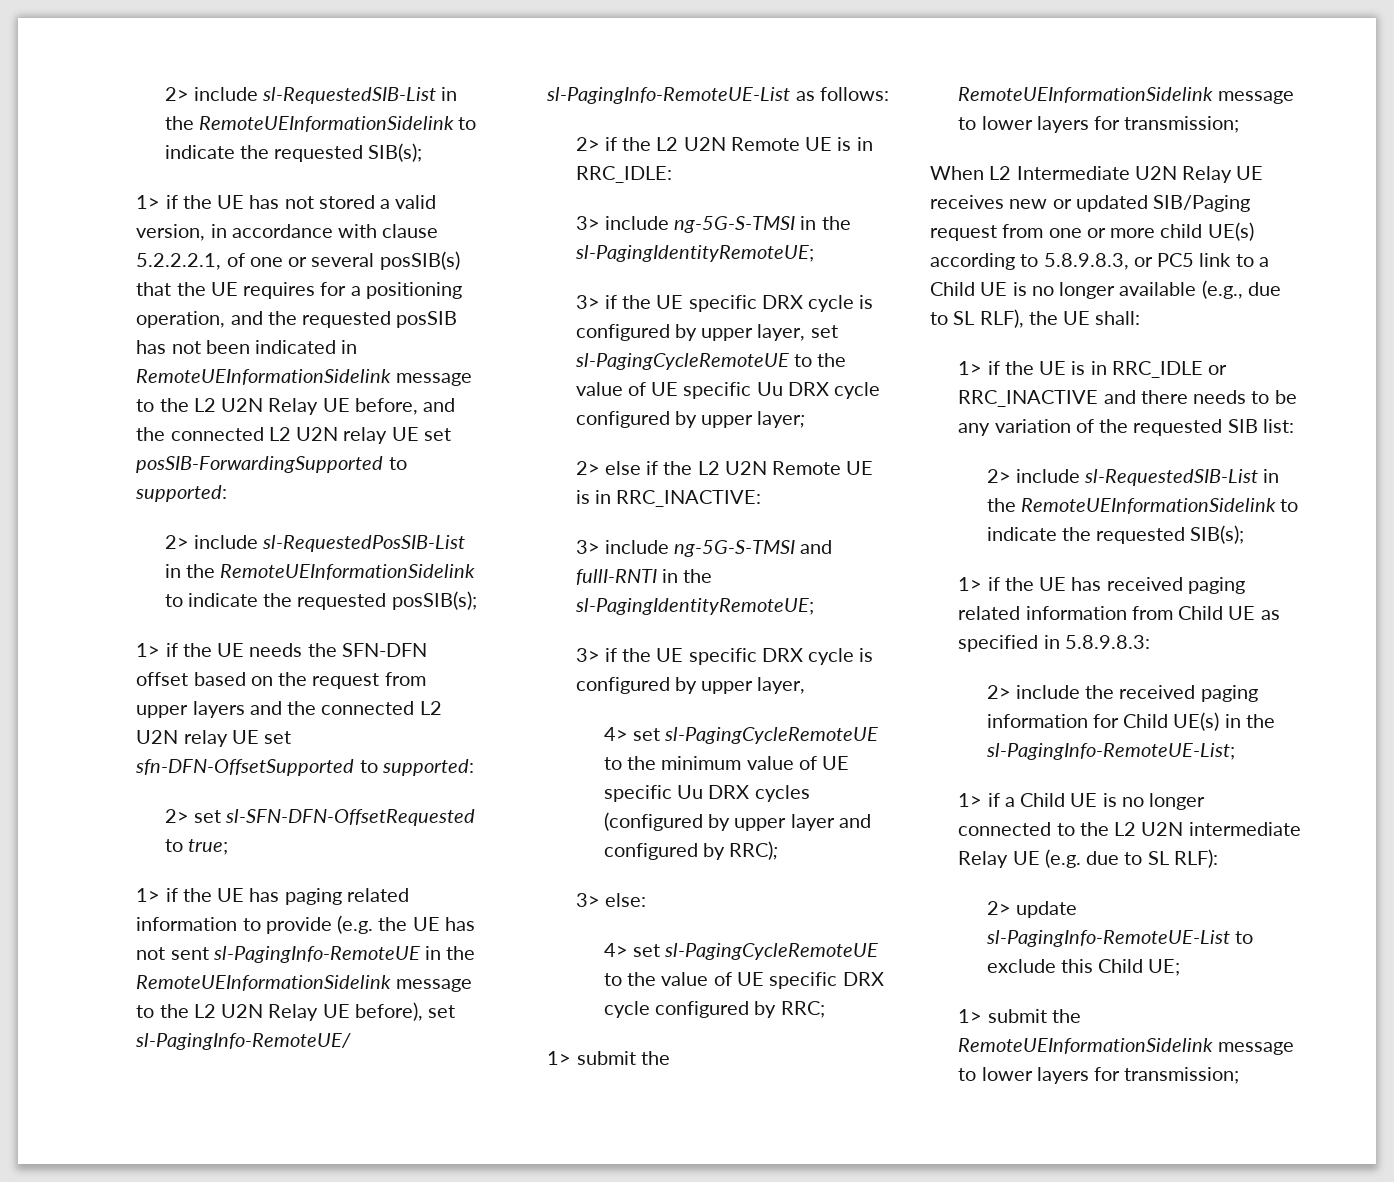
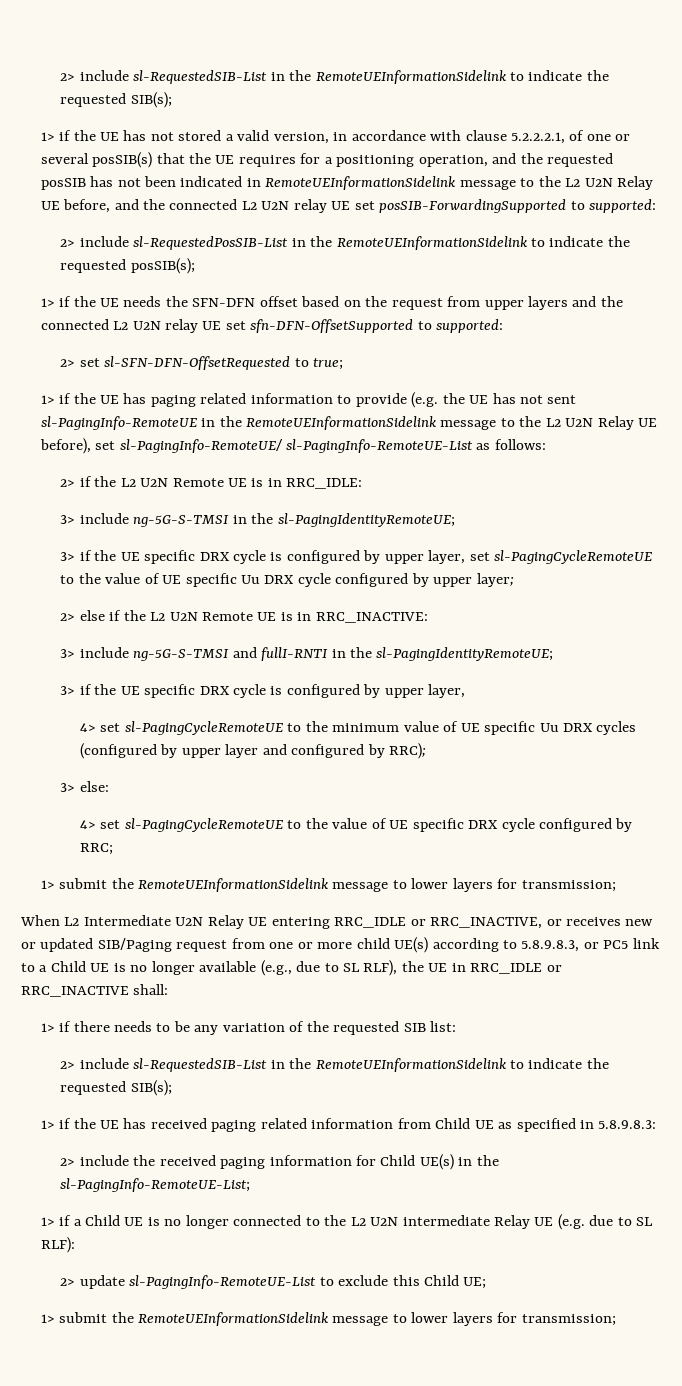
- When L2 Intermediate U2N Relay UE receives new or updated SIB/Paging request from one or more child UE(s) according to 5.8.9.8.3, or PC5 link to a Child UE is no longer available (e.g., due to SL RLF), the UE shall:
+ When L2 Intermediate U2N Relay UE entering RRC_IDLE or RRC_INACTIVE, or receives new or updated SIB/Paging request from one or more child UE(s) according to 5.8.9.8.3, or PC5 link to a Child UE is no longer available (e.g., due to SL RLF), the UE in RRC_IDLE or RRC_INACTIVE shall:
- 1> if the UE is in RRC_IDLE or RRC_INACTIVE and there needs to be any variation of the requested SIB list:
+ 1> if there needs to be any variation of the requested SIB list:

